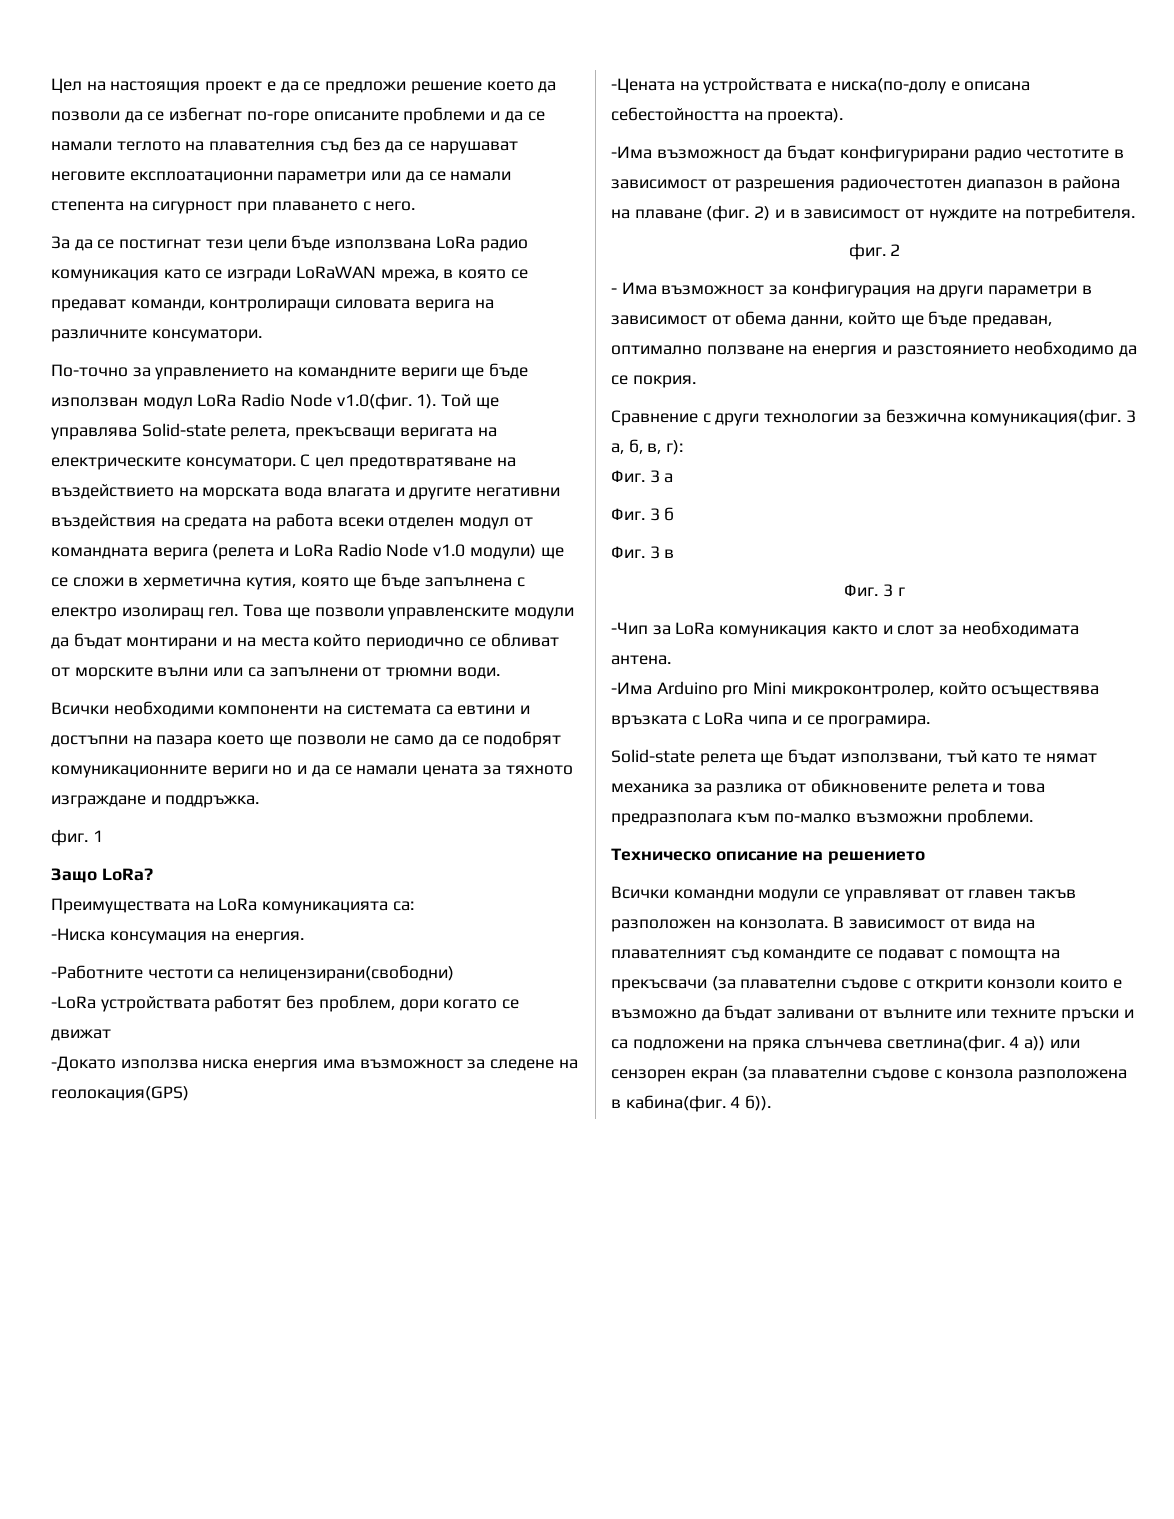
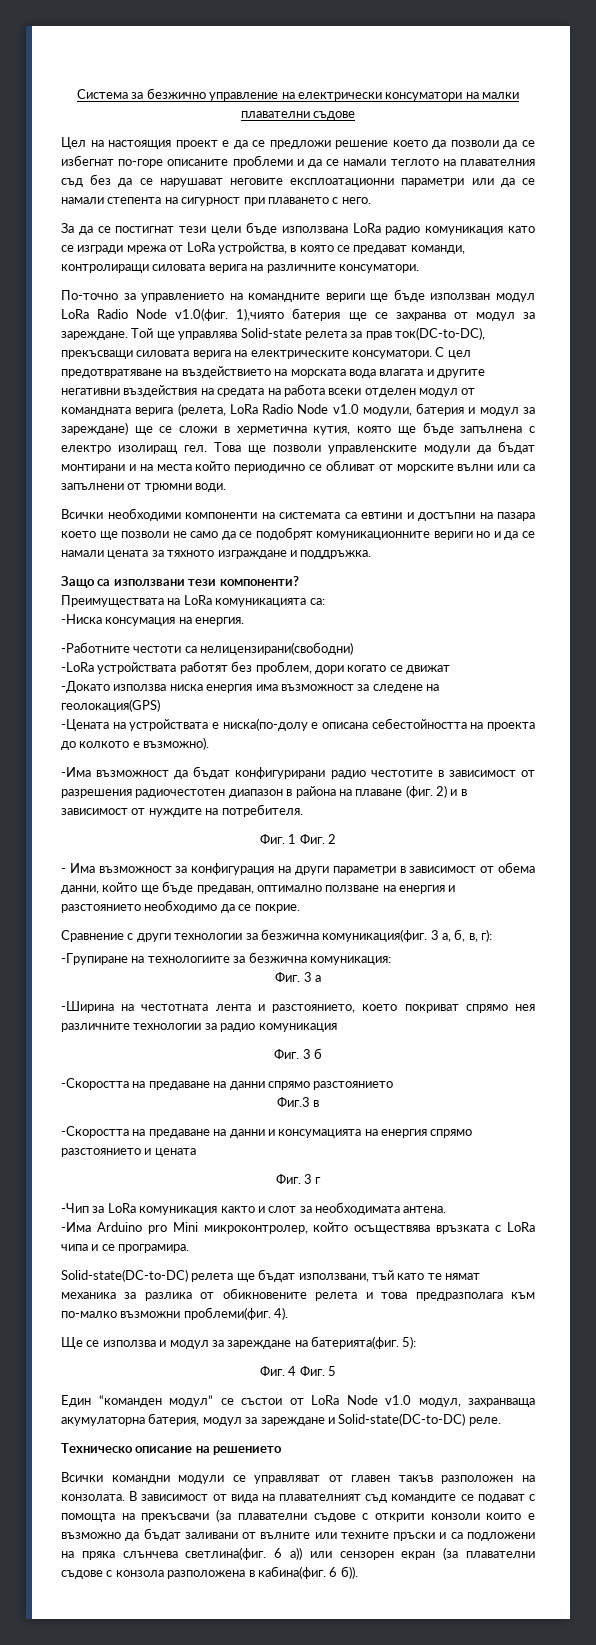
+ Система за безжично управление на електрически консуматори на малки плавателни съдове
- За да се постигнат тези цели бъде използвана LoRa радио комуникация като се изгради LoRaWAN мрежа, в която се предават команди, контролиращи силовата верига на различните консуматори.
+ За да се постигнат тези цели бъде използвана LoRa радио комуникация като се изгради мрежа от LoRa устройства, в която се предават команди, контролиращи силовата верига на различните консуматори.
- По-точно за управлението на командните вериги ще бъде използван модул LoRa Radio Node v1.0(фиг. 1). Той ще управлява Solid-state релета, прекъсващи веригата на електрическите консуматори.
+ По-точно за управлението на командните вериги ще бъде използван модул LoRa Radio Node v1.0(фиг. 1),чиято батерия ще се захранва от модул за зареждане. Той ще управлява Solid-state релета за прав ток(DC-to-DC), прекъсващи силовата верига на електрическите консуматори.
- С цел предотвратяване на въздействието на морската вода влагата и другите негативни въздействия на средата на работа всеки отделен модул от командната верига (релета и LoRa Radio Node v1.0 модули) ще се сложи в херметична кутия, която ще бъде запълнена с електро изолиращ гел.
+ С цел предотвратяване на въздействието на морската вода влагата и другите негативни въздействия на средата на работа всеки отделен модул от командната верига (релета, LoRa Radio Node v1.0 модули, батерия и модул за зареждане) ще се сложи в херметична кутия, която ще бъде запълнена с електро изолиращ гел.
- фиг. 1
- Защо LoRa?
+ Защо са използвани тези компоненти?
- -Цената на устройствата е ниска(по-долу е описана себестойността на проекта).
+ -Цената на устройствата е ниска(по-долу е описана себестойността на проекта до колкото е възможно).
- фиг. 2
+ Фиг. 1 Фиг. 2
- - Има възможност за конфигурация на други параметри в зависимост от обема данни, който ще бъде предаван, оптимално ползване на енергия и разстоянието необходимо да се покрия.
+ - Има възможност за конфигурация на други параметри в зависимост от обема данни, който ще бъде предаван, оптимално ползване на енергия и разстоянието необходимо да се покрие.
+ -Групиране на технологиите за безжична комуникация:
  Фиг. 3 а
+ -Ширина на честотната лента и разстоянието, което покриват спрямо нея различните технологии за радио комуникация
  Фиг. 3 б
- Фиг. 3 в
+ -Скоростта на предаване на данни спрямо разстоянието
+ Фиг.3 в
+ -Скоростта на предаване на данни и консумацията на енергия спрямо разстоянието и цената
- Solid-state релета ще бъдат използвани, тъй като те нямат механика за разлика от обикновените релета и това предразполага към по-малко възможни проблеми.
+ Solid-state(DC-to-DC) релета ще бъдат използвани, тъй като те нямат механика за разлика от обикновените релета и това предразполага към по-малко възможни проблеми(фиг. 4).
+ Ще се използва и модул за зареждане на батерията(фиг. 5):
+ Фиг. 4 Фиг. 5
+ Един “команден модул” се състои от LoRa Node v1.0 модул, захранваща акумулаторна батерия, модул за зареждане и Solid-state(DC-to-DC) реле.
- 4 а)) или сензорен екран (за плавателни съдове с конзола разположена в кабина(фиг.
+ 6 а)) или сензорен екран (за плавателни съдове с конзола разположена в кабина(фиг.
- 4 б)).
+ 6 б)).

